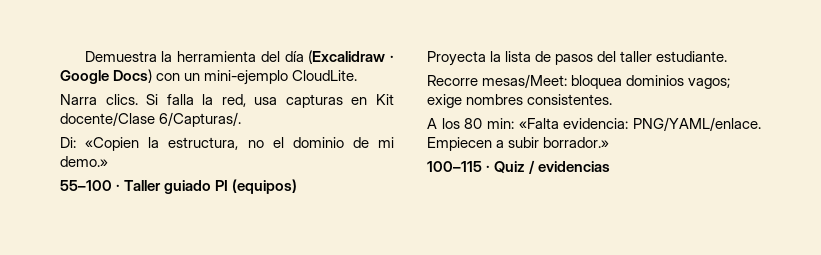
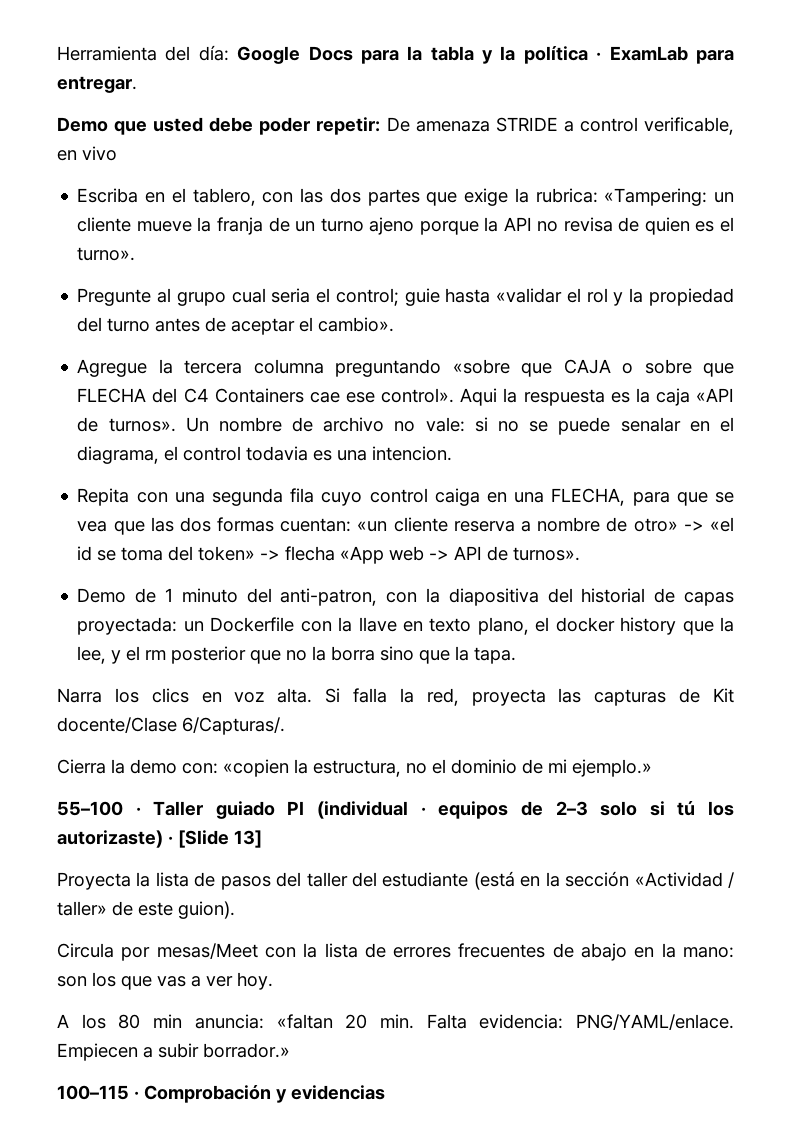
- Demuestra la herramienta del día (Excalidraw · Google Docs) con un mini-ejemplo CloudLite.
- Narra clics. Si falla la red, usa capturas en Kit docente/Clase 6/Capturas/.
- Di: «Copien la estructura, no el dominio de mi demo.»
+ Herramienta del día: Google Docs para la tabla y la política · ExamLab para entregar.
+ Demo que usted debe poder repetir: De amenaza STRIDE a control verificable, en vivo
+ Escriba en el tablero, con las dos partes que exige la rubrica: «Tampering: un cliente mueve la franja de un turno ajeno porque la API no revisa de quien es el turno».
+ Pregunte al grupo cual seria el control; guie hasta «validar el rol y la propiedad del turno antes de aceptar el cambio».
+ Agregue la tercera columna preguntando «sobre que CAJA o sobre que FLECHA del C4 Containers cae ese control». Aqui la respuesta es la caja «API de turnos». Un nombre de archivo no vale: si no se puede senalar en el diagrama, el control todavia es una intencion.
+ Repita con una segunda fila cuyo control caiga en una FLECHA, para que se vea que las dos formas cuentan: «un cliente reserva a nombre de otro» -> «el id se toma del token» -> flecha «App web -> API de turnos».
+ Demo de 1 minuto del anti-patron, con la diapositiva del historial de capas proyectada: un Dockerfile con la llave en texto plano, el docker history que la lee, y el rm posterior que no la borra sino que la tapa.
+ Narra los clics en voz alta. Si falla la red, proyecta las capturas de Kit docente/Clase 6/Capturas/.
+ Cierra la demo con: «copien la estructura, no el dominio de mi ejemplo.»
- 55–100 · Taller guiado PI (equipos)
+ 55–100 · Taller guiado PI (individual · equipos de 2–3 solo si tú los autorizaste) · [Slide 13]
- Proyecta la lista de pasos del taller estudiante.
- Recorre mesas/Meet: bloquea dominios vagos; exige nombres consistentes.
- A los 80 min: «Falta evidencia: PNG/YAML/enlace.
+ Proyecta la lista de pasos del taller del estudiante (está en la sección «Actividad / taller» de este guion).
+ Circula por mesas/Meet con la lista de errores frecuentes de abajo en la mano: son los que vas a ver hoy.
+ A los 80 min anuncia: «faltan 20 min. Falta evidencia: PNG/YAML/enlace.
- 100–115 · Quiz / evidencias
+ 100–115 · Comprobación y evidencias

